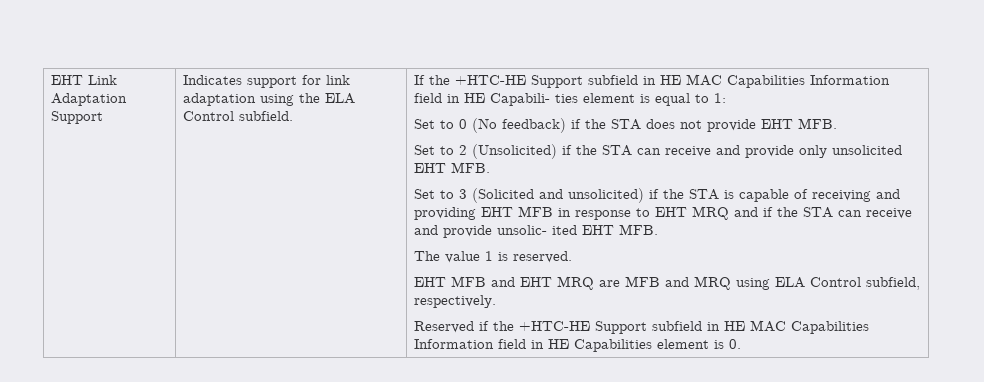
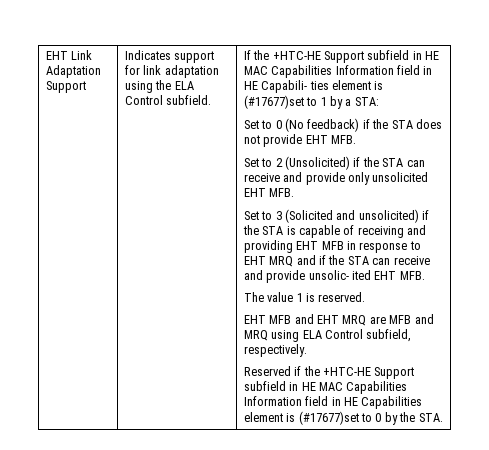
- If the +HTC-HE Support subfield in HE MAC Capabilities Information field in HE Capabili- ties element is equal to 1:
+ If the +HTC-HE Support subfield in HE MAC Capabilities Information field in HE Capabili- ties element is (#17677)set to 1 by a STA:
- Reserved if the +HTC-HE Support subfield in HE MAC Capabilities Information field in HE Capabilities element is 0.
+ Reserved if the +HTC-HE Support subfield in HE MAC Capabilities Information field in HE Capabilities element is (#17677)set to 0 by the STA.

